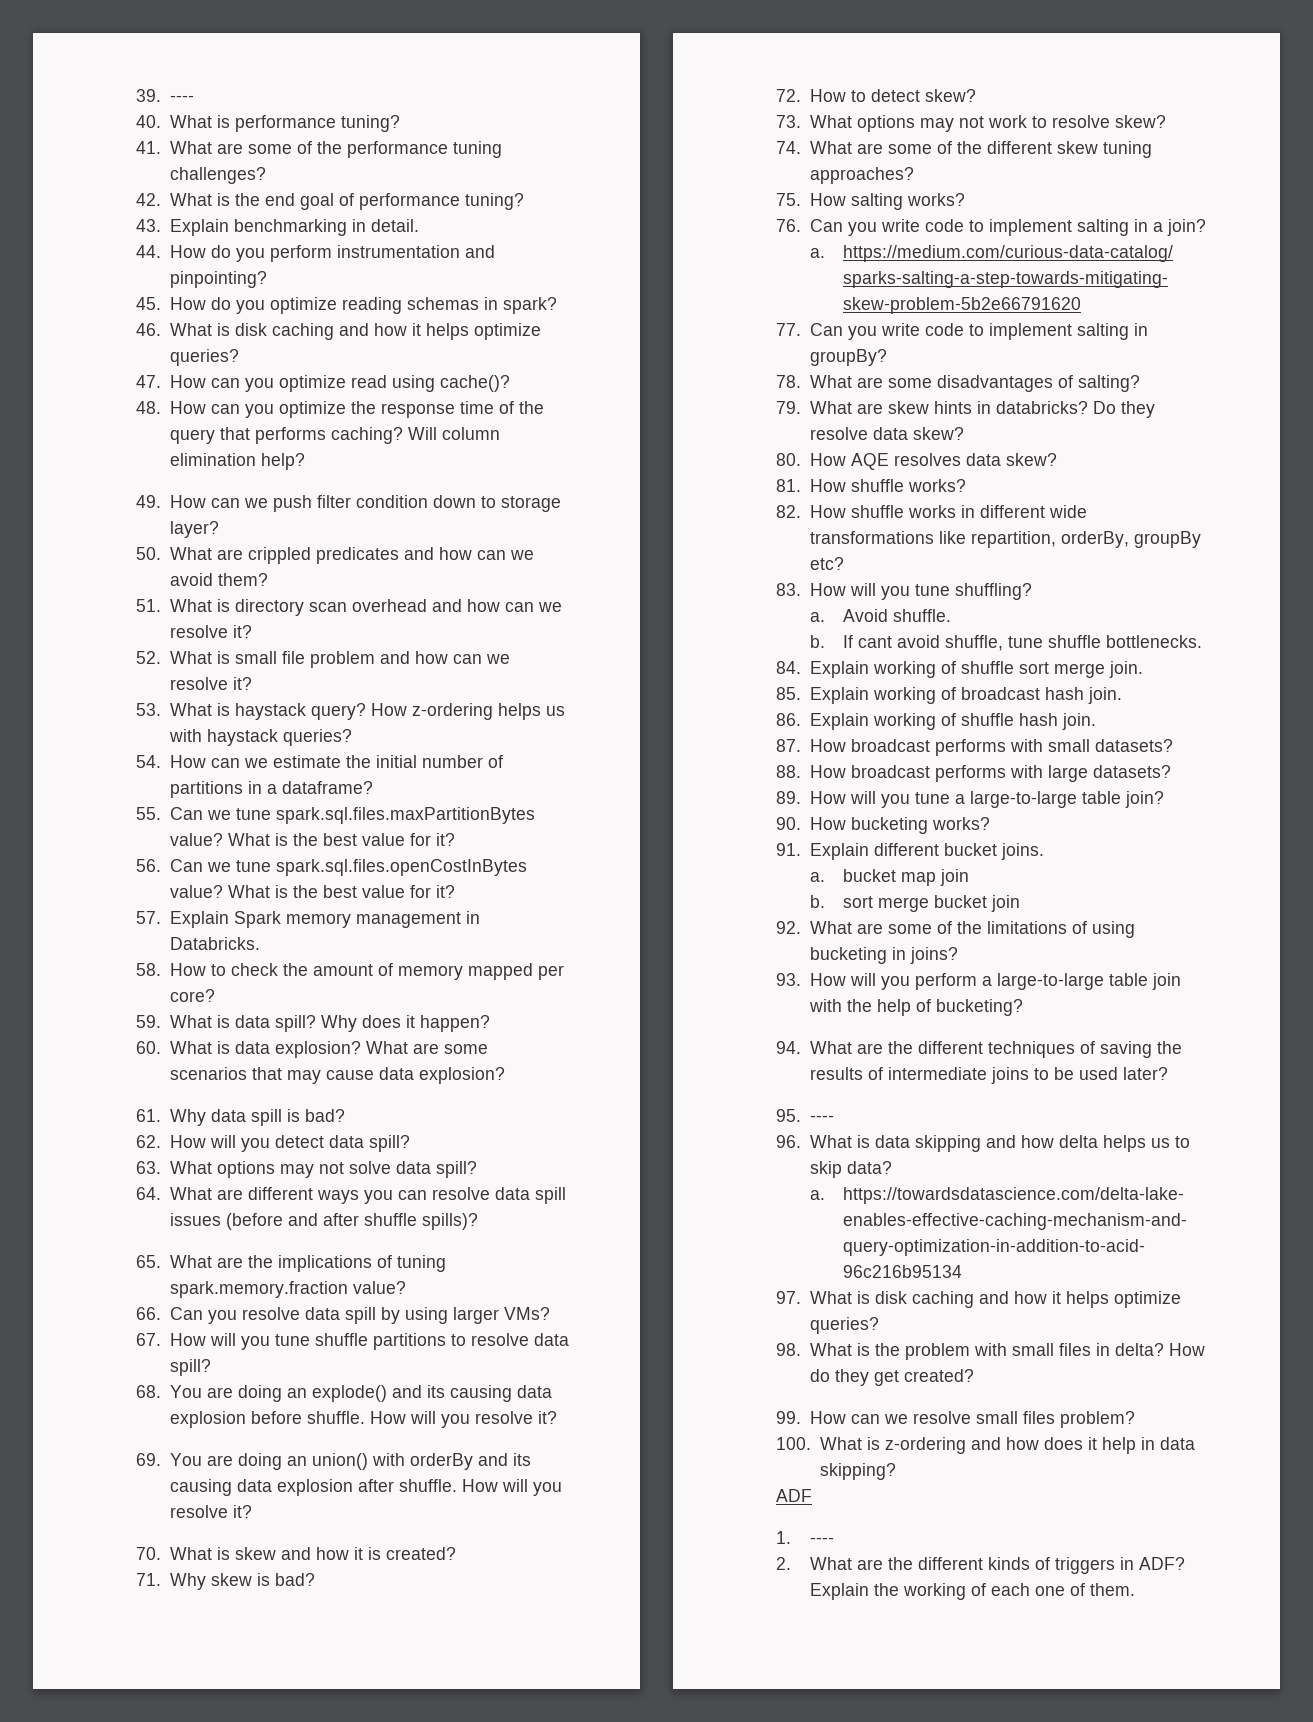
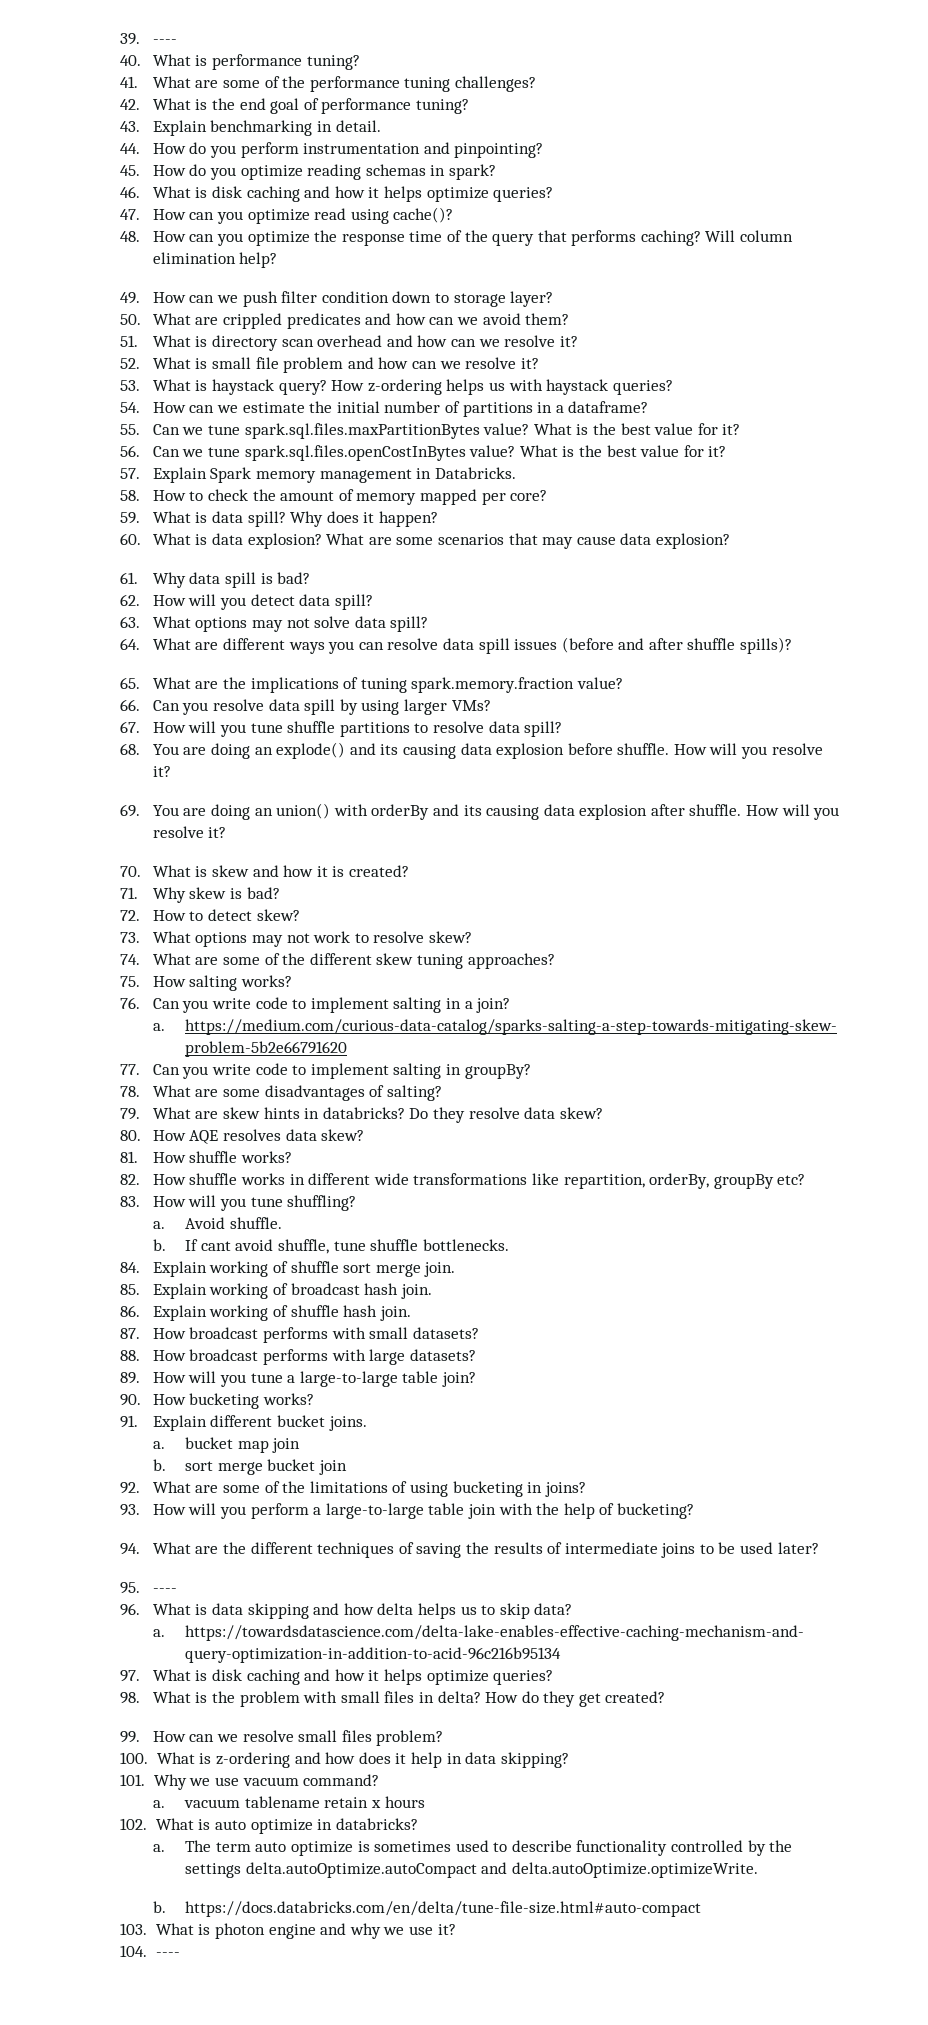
- ADF
- 1. ----
- 2. What are the different kinds of triggers in ADF? Explain the working of each one of them.
+ 101. Why we use vacuum command?
+ a. vacuum tablename retain x hours
+ 102. What is auto optimize in databricks?
+ a. The term auto optimize is sometimes used to describe functionality controlled by the settings delta.autoOptimize.autoCompact and delta.autoOptimize.optimizeWrite.
+ b. https://docs.databricks.com/en/delta/tune-file-size.html#auto-compact
+ 103. What is photon engine and why we use it?
+ 104. ----

